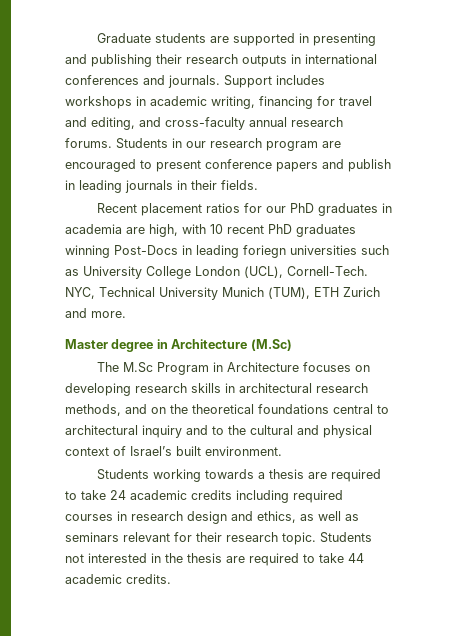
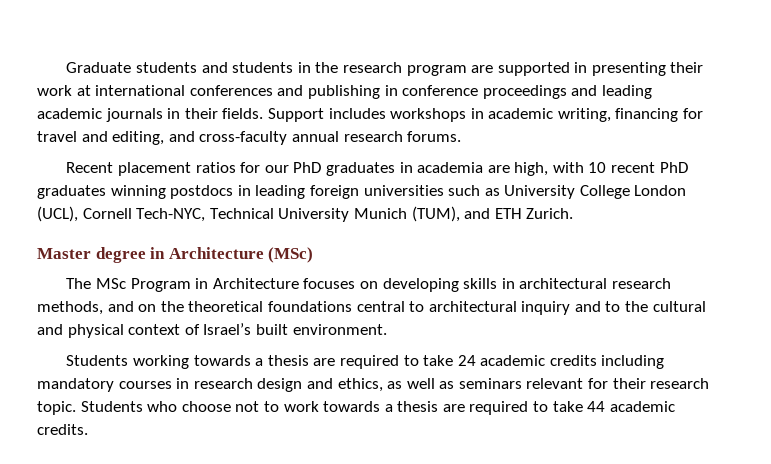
- Graduate students are supported in presenting and publishing their research outputs in international conferences and journals.
+ Graduate students and students in the research program are supported in presenting their work at international conferences and publishing in conference proceedings and leading academic journals in their fields.
- Students in our research program are encouraged to present conference papers and publish in leading journals in their fields.
- Recent placement ratios for our PhD graduates in academia are high, with 10 recent PhD graduates winning Post-Docs in leading foriegn universities such as University College London (UCL), Cornell-Tech. NYC, Technical University Munich (TUM), ETH Zurich and more.
+ Recent placement ratios for our PhD graduates in academia are high, with 10 recent PhD graduates winning postdocs in leading foreign universities such as University College London (UCL), Cornell Tech-NYC, Technical University Munich (TUM), and ETH Zurich.
- Master degree in Architecture (M.Sc)
+ Master degree in Architecture (MSc)
- The M.Sc Program in Architecture focuses on developing research skills in architectural research methods, and on the theoretical foundations central to architectural inquiry and to the cultural and physical context of Israel’s built environment.
+ The MSc Program in Architecture focuses on developing skills in architectural research methods, and on the theoretical foundations central to architectural inquiry and to the cultural and physical context of Israel’s built environment.
- Students working towards a thesis are required to take 24 academic credits including required courses in research design and ethics, as well as seminars relevant for their research topic.
+ Students working towards a thesis are required to take 24 academic credits including mandatory courses in research design and ethics, as well as seminars relevant for their research topic.
- Students not interested in the thesis are required to take 44 academic credits.
+ Students who choose not to work towards a thesis are required to take 44 academic credits.

